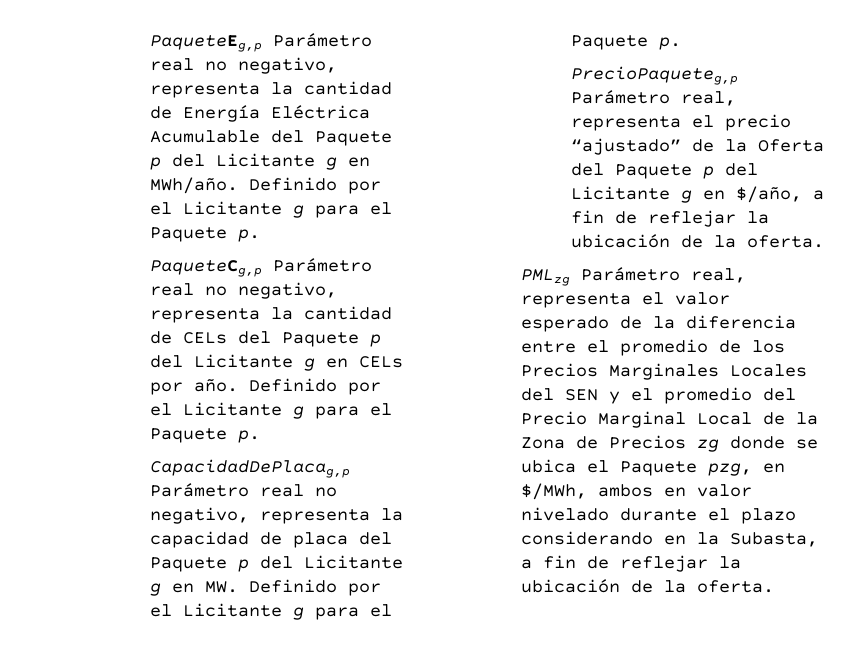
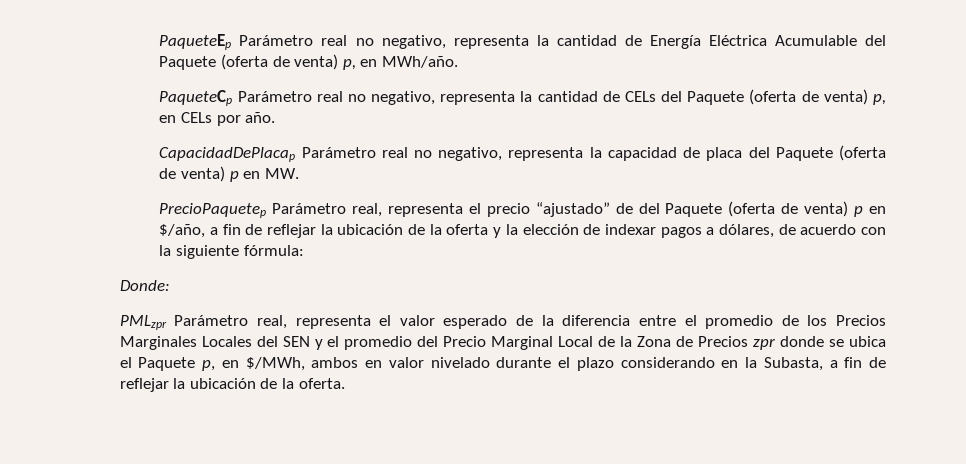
- PaqueteEg,p Parámetro real no negativo, representa la cantidad de Energía Eléctrica Acumulable del Paquete p del Licitante g en MWh/año. Definido por el Licitante g para el Paquete p.
- PaqueteCg,p Parámetro real no negativo, representa la cantidad de CELs del Paquete p del Licitante g en CELs por año. Definido por el Licitante g para el Paquete p.
- CapacidadDePlacag,p Parámetro real no negativo, representa la capacidad de placa del Paquete p del Licitante g en MW. Definido por el Licitante g para el Paquete p.
- PrecioPaqueteg,p Parámetro real, representa el precio “ajustado” de la Oferta del Paquete p del Licitante g en $/año, a fin de reflejar la ubicación de la oferta.
- PMLzg Parámetro real, representa el valor esperado de la diferencia entre el promedio de los Precios Marginales Locales del SEN y el promedio del Precio Marginal Local de la Zona de Precios zg donde se ubica el Paquete pzg, en $/MWh, ambos en valor nivelado durante el plazo considerando en la Subasta, a fin de reflejar la ubicación de la oferta.
+ PaqueteEp Parámetro real no negativo, representa la cantidad de Energía Eléctrica Acumulable del Paquete (oferta de venta) p, en MWh/año.
+ PaqueteCp Parámetro real no negativo, representa la cantidad de CELs del Paquete (oferta de venta) p, en CELs por año.
+ CapacidadDePlacap Parámetro real no negativo, representa la capacidad de placa del Paquete (oferta de venta) p en MW.
+ PrecioPaquetep Parámetro real, representa el precio “ajustado” de del Paquete (oferta de venta) p en $/año, a fin de reflejar la ubicación de la oferta y la elección de indexar pagos a dólares, de acuerdo con la siguiente fórmula:
+ Donde:
+ PMLzpr Parámetro real, representa el valor esperado de la diferencia entre el promedio de los Precios Marginales Locales del SEN y el promedio del Precio Marginal Local de la Zona de Precios zpr donde se ubica el Paquete p, en $/MWh, ambos en valor nivelado durante el plazo considerando en la Subasta, a fin de reflejar la ubicación de la oferta.

